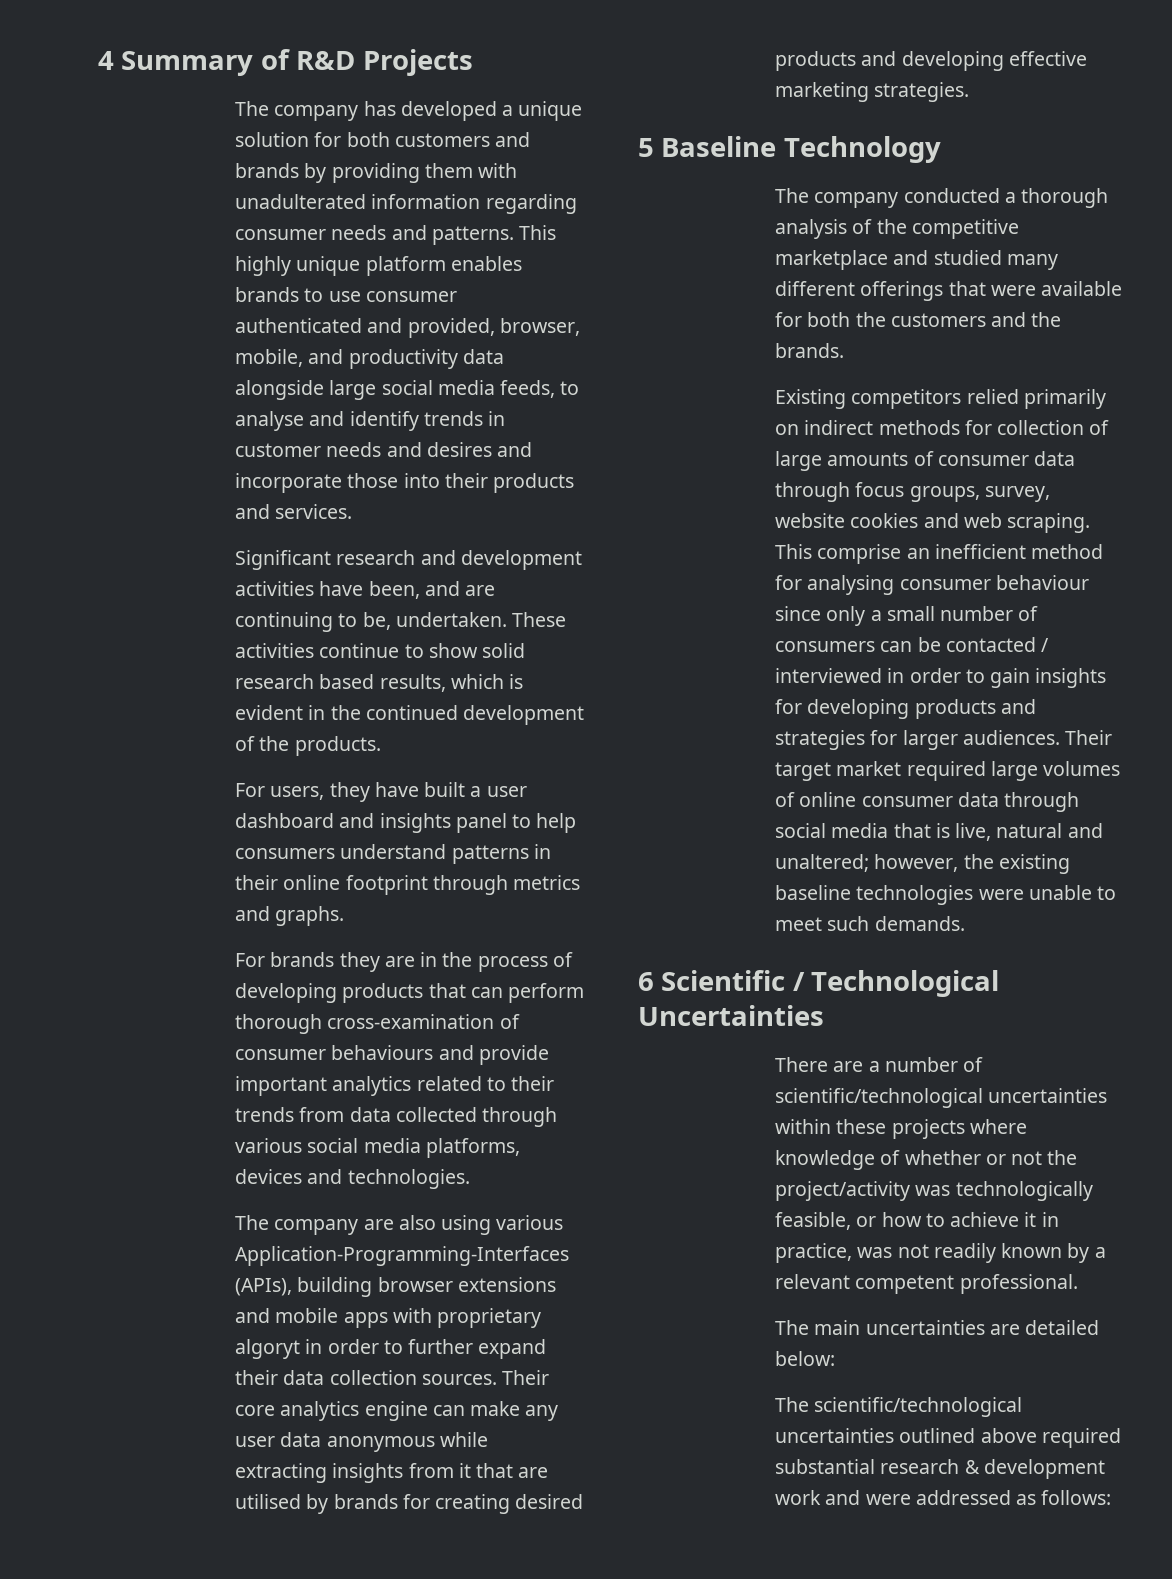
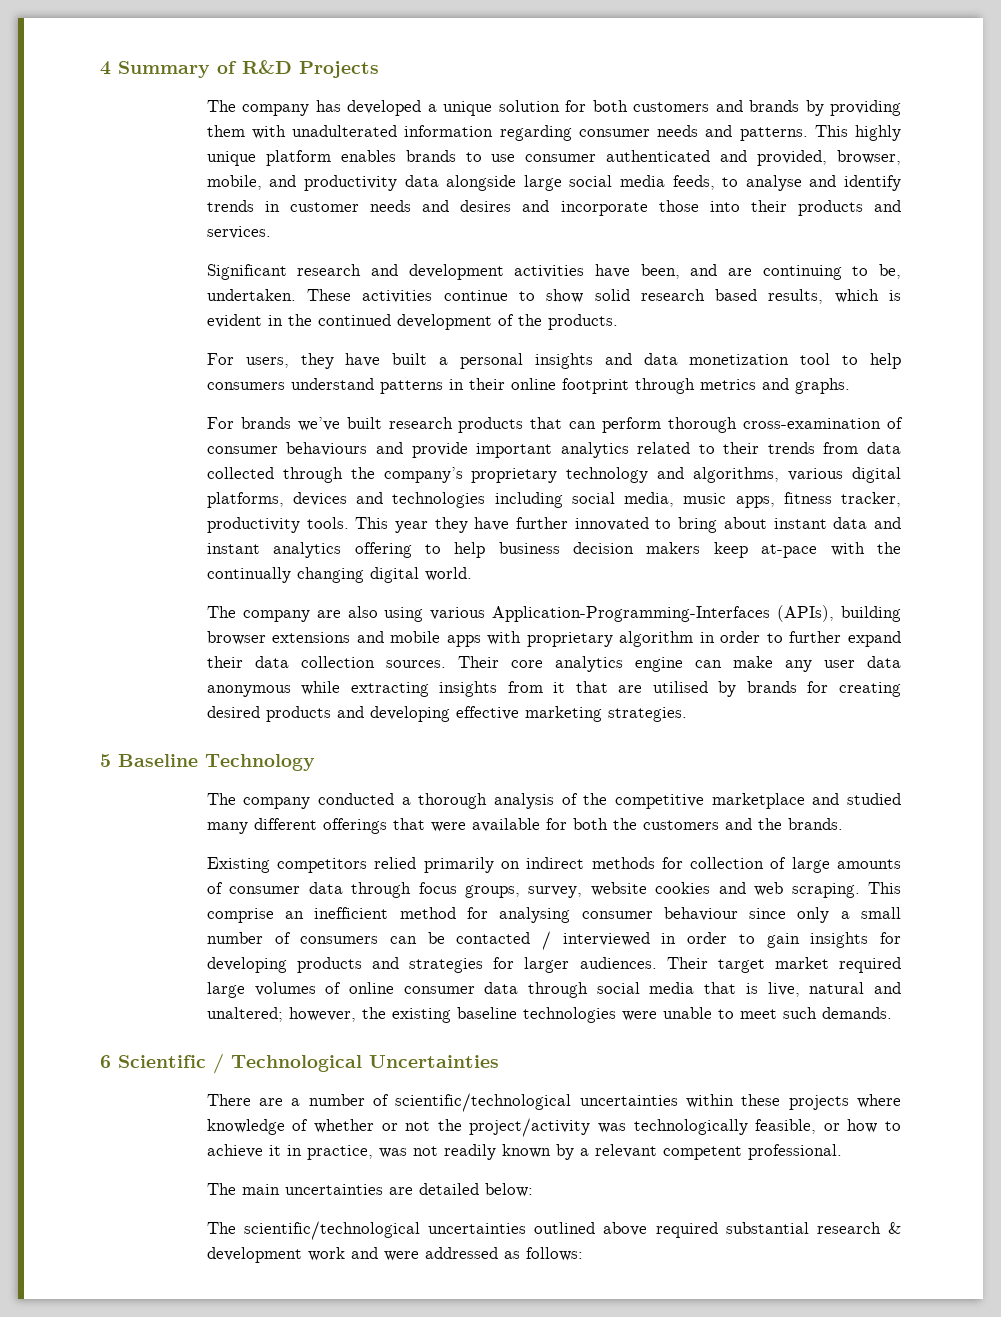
- For users, they have built a user dashboard and insights panel to help consumers understand patterns in their online footprint through metrics and graphs.
+ For users, they have built a personal insights and data monetization tool to help consumers understand patterns in their online footprint through metrics and graphs.
- For brands they are in the process of developing products that can perform thorough cross-examination of consumer behaviours and provide important analytics related to their trends from data collected through various social media platforms, devices and technologies.
+ For brands we’ve built research products that can perform thorough cross-examination of consumer behaviours and provide important analytics related to their trends from data collected through the company’s proprietary technology and algorithms, various digital platforms, devices and technologies including social media, music apps, fitness tracker, productivity tools. This year they have further innovated to bring about instant data and instant analytics offering to help business decision makers keep at-pace with the continually changing digital world.
- The company are also using various Application-Programming-Interfaces (APIs), building browser extensions and mobile apps with proprietary algoryt in order to further expand their data collection sources.
+ The company are also using various Application-Programming-Interfaces (APIs), building browser extensions and mobile apps with proprietary algorithm in order to further expand their data collection sources.

